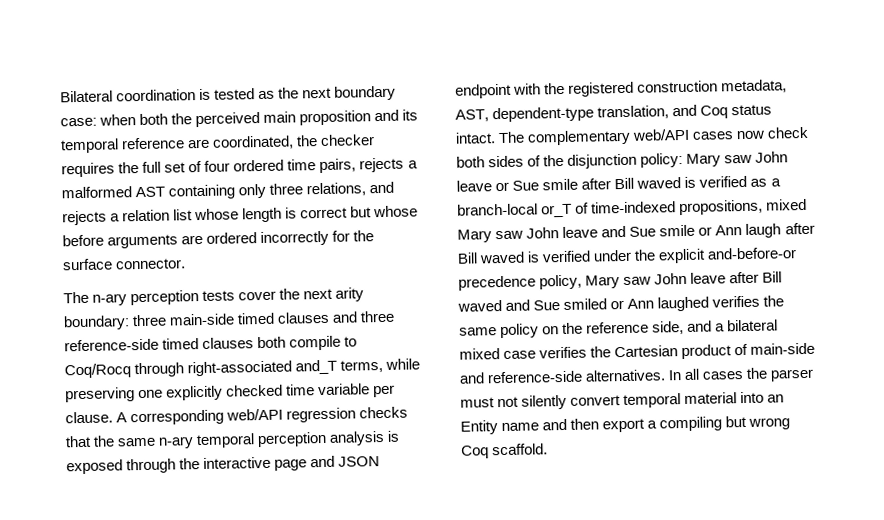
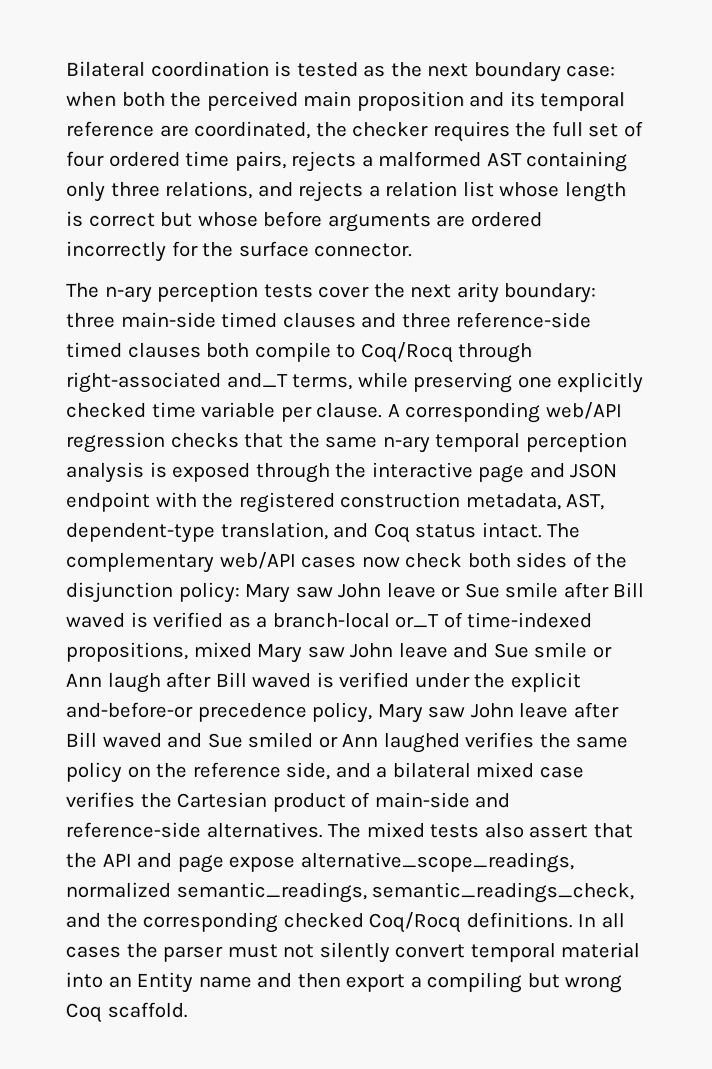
+ The mixed tests also assert that the API and page expose alternative_scope_readings, normalized semantic_readings, semantic_readings_check, and the corresponding checked Coq/Rocq definitions.

